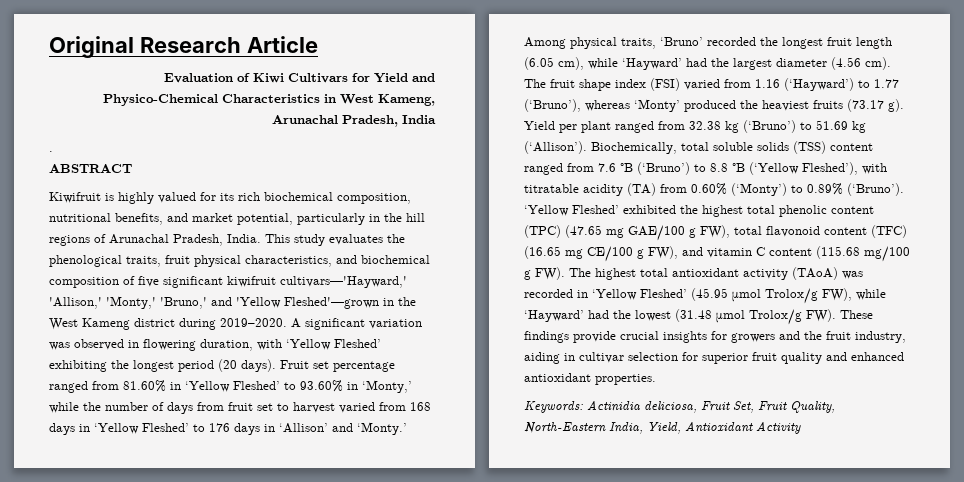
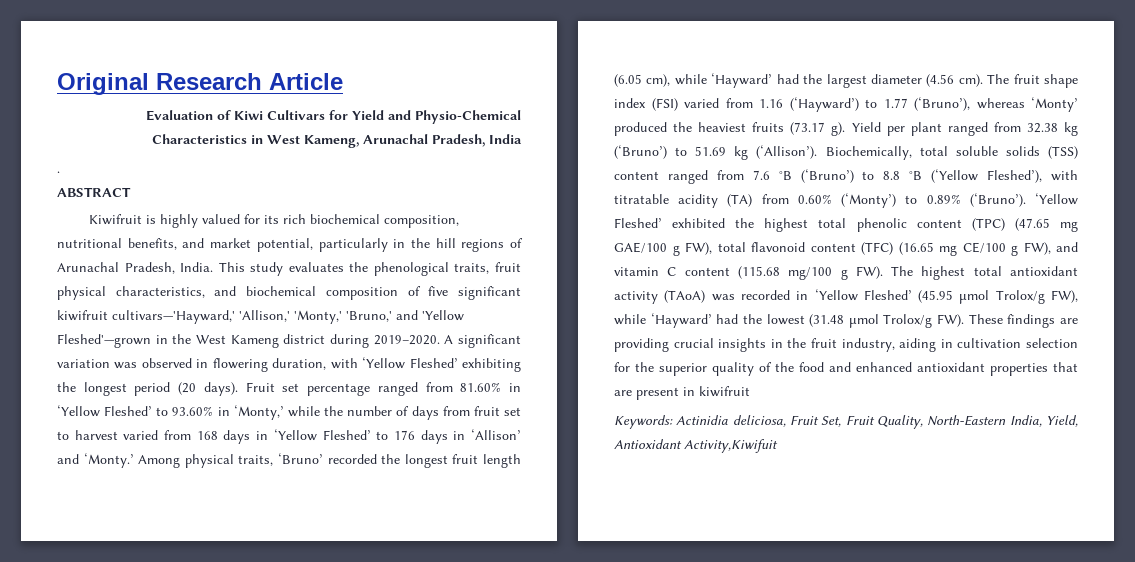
- Evaluation of Kiwi Cultivars for Yield and Physico-Chemical Characteristics in West Kameng, Arunachal Pradesh, India
+ Evaluation of Kiwi Cultivars for Yield and Physio-Chemical Characteristics in West Kameng, Arunachal Pradesh, India
- ‘Yellow Fleshed’ exhibited the highest total phenolic content (TPC) (47.65 mg GAE/100 g FW), total flavonoid content (TFC) (16.65 mg CE/100 g FW), and vitamin C content (115.68 mg/100 g FW). The highest total antioxidant activity (TAoA) was recorded in ‘Yellow Fleshed’ (45.95 μmol Trolox/g FW), while ‘Hayward’ had the lowest (31.48 μmol Trolox/g FW). These findings provide crucial insights for growers and the fruit industry, aiding in cultivar selection for superior fruit quality and enhanced antioxidant properties.
+ ‘Yellow Fleshed’ exhibited the highest total phenolic content (TPC) (47.65 mg GAE/100 g FW), total flavonoid content (TFC) (16.65 mg CE/100 g FW), and vitamin C content (115.68 mg/100 g FW). The highest total antioxidant activity (TAoA) was recorded in ‘Yellow Fleshed’ (45.95 μmol Trolox/g FW), while ‘Hayward’ had the lowest (31.48 μmol Trolox/g FW). These findings are providing crucial insights in the fruit industry, aiding in cultivation selection for the superior quality of the food and enhanced antioxidant properties that are present in kiwifruit
- Keywords: Actinidia deliciosa, Fruit Set, Fruit Quality, North-Eastern India, Yield, Antioxidant Activity
+ Keywords: Actinidia deliciosa, Fruit Set, Fruit Quality, North-Eastern India, Yield, Antioxidant Activity,Kiwifuit

